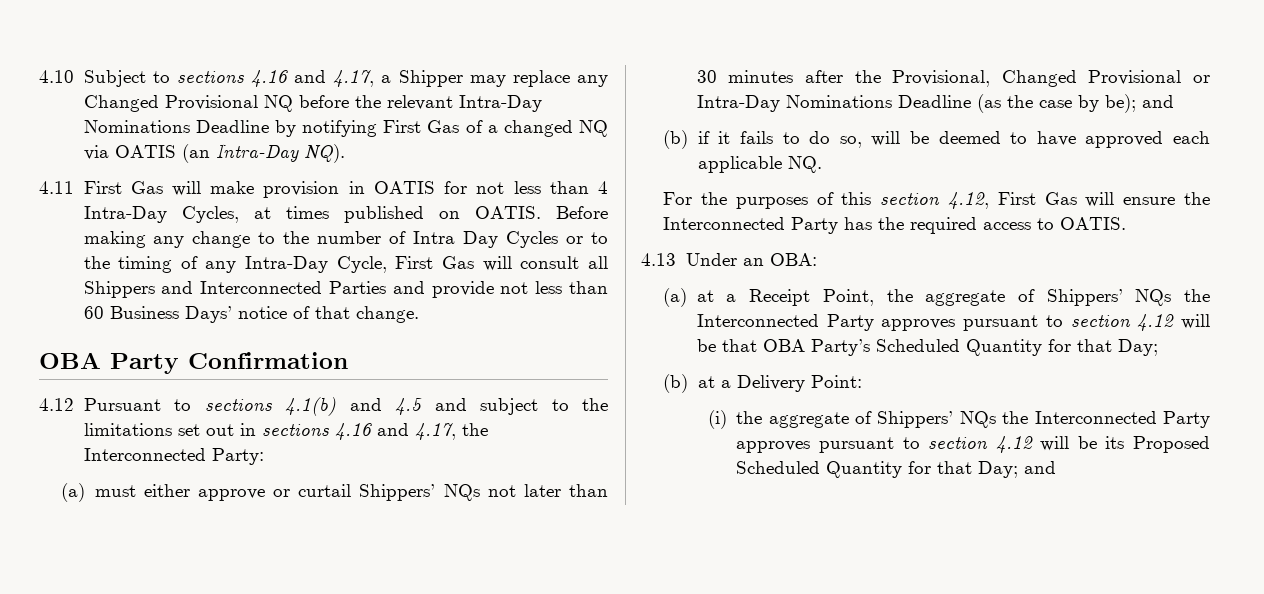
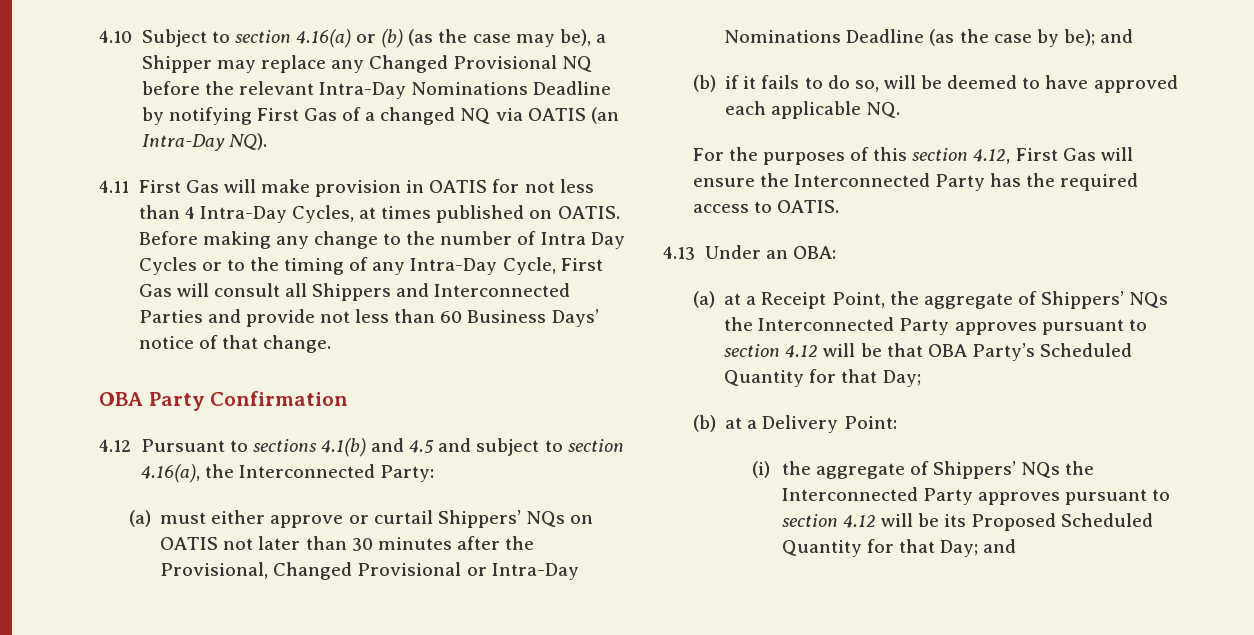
- 4.10 Subject to sections 4.16 and 4.17, a Shipper may replace any Changed Provisional NQ before the relevant Intra-Day Nominations Deadline by notifying First Gas of a changed NQ via OATIS (an Intra-Day NQ).
+ 4.10 Subject to section 4.16(a) or (b) (as the case may be), a Shipper may replace any Changed Provisional NQ before the relevant Intra-Day Nominations Deadline by notifying First Gas of a changed NQ via OATIS (an Intra-Day NQ).
- 4.12 Pursuant to sections 4.1(b) and 4.5 and subject to the limitations set out in sections 4.16 and 4.17, the Interconnected Party:
+ 4.12 Pursuant to sections 4.1(b) and 4.5 and subject to section 4.16(a), the Interconnected Party:
- (a) must either approve or curtail Shippers’ NQs not later than 30 minutes after the Provisional, Changed Provisional or Intra-Day Nominations Deadline (as the case by be); and
+ (a) must either approve or curtail Shippers’ NQs on OATIS not later than 30 minutes after the Provisional, Changed Provisional or Intra-Day Nominations Deadline (as the case by be); and

